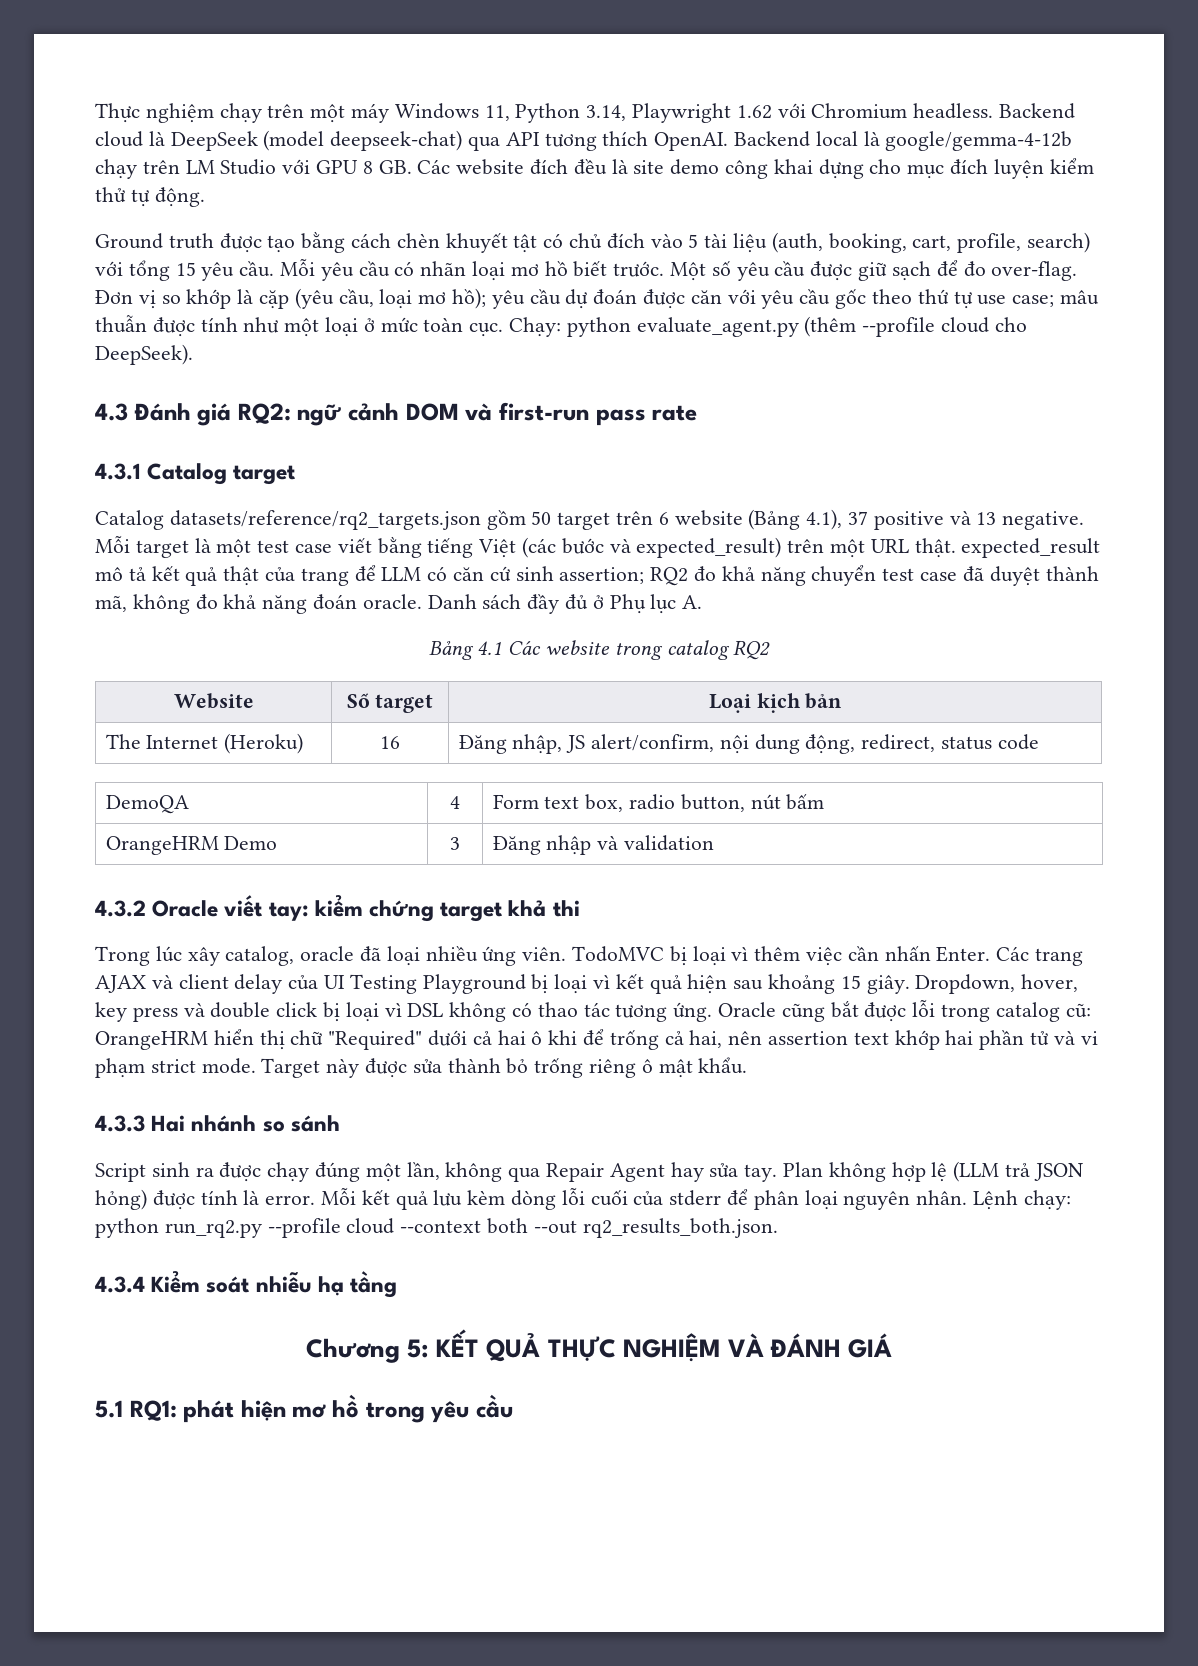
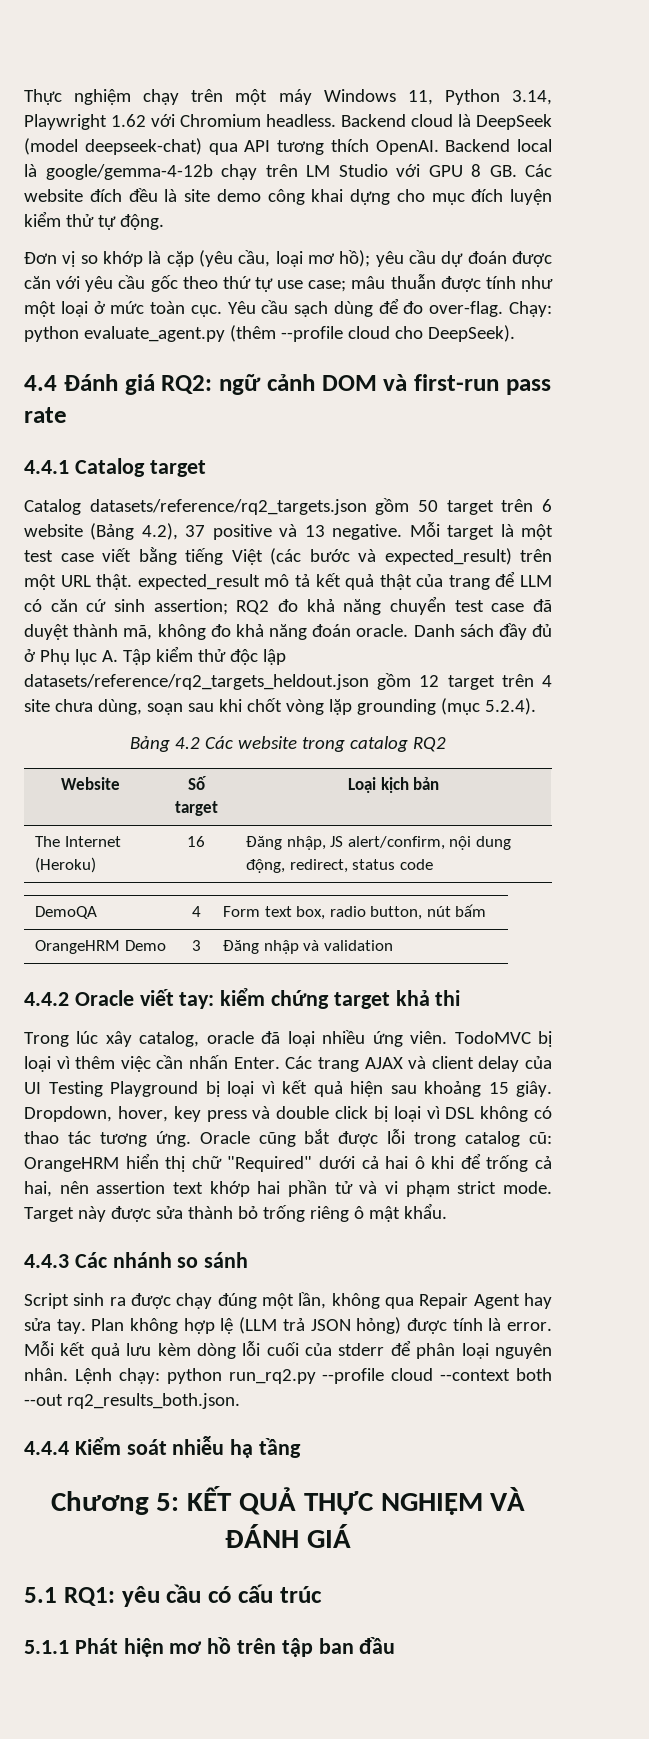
- Ground truth được tạo bằng cách chèn khuyết tật có chủ đích vào 5 tài liệu (auth, booking, cart, profile, search) với tổng 15 yêu cầu. Mỗi yêu cầu có nhãn loại mơ hồ biết trước. Một số yêu cầu được giữ sạch để đo over-flag.
+ Yêu cầu sạch dùng để đo over-flag.
- 4.3 Đánh giá RQ2: ngữ cảnh DOM và first-run pass rate
+ 4.4 Đánh giá RQ2: ngữ cảnh DOM và first-run pass rate
- 4.3.1 Catalog target
+ 4.4.1 Catalog target
- Catalog datasets/reference/rq2_targets.json gồm 50 target trên 6 website (Bảng 4.1), 37 positive và 13 negative.
+ Catalog datasets/reference/rq2_targets.json gồm 50 target trên 6 website (Bảng 4.2), 37 positive và 13 negative.
- Danh sách đầy đủ ở Phụ lục A.
+ Danh sách đầy đủ ở Phụ lục A. Tập kiểm thử độc lập datasets/reference/rq2_targets_heldout.json gồm 12 target trên 4 site chưa dùng, soạn sau khi chốt vòng lặp grounding (mục 5.2.4).
- Bảng 4.1 Các website trong catalog RQ2
+ Bảng 4.2 Các website trong catalog RQ2
- 4.3.2 Oracle viết tay: kiểm chứng target khả thi
+ 4.4.2 Oracle viết tay: kiểm chứng target khả thi
- 4.3.3 Hai nhánh so sánh
+ 4.4.3 Các nhánh so sánh
- 4.3.4 Kiểm soát nhiễu hạ tầng
+ 4.4.4 Kiểm soát nhiễu hạ tầng
- 5.1 RQ1: phát hiện mơ hồ trong yêu cầu
+ 5.1 RQ1: yêu cầu có cấu trúc
+ 5.1.1 Phát hiện mơ hồ trên tập ban đầu

